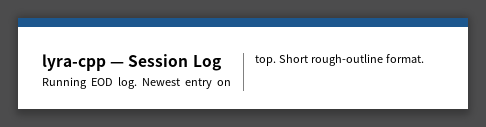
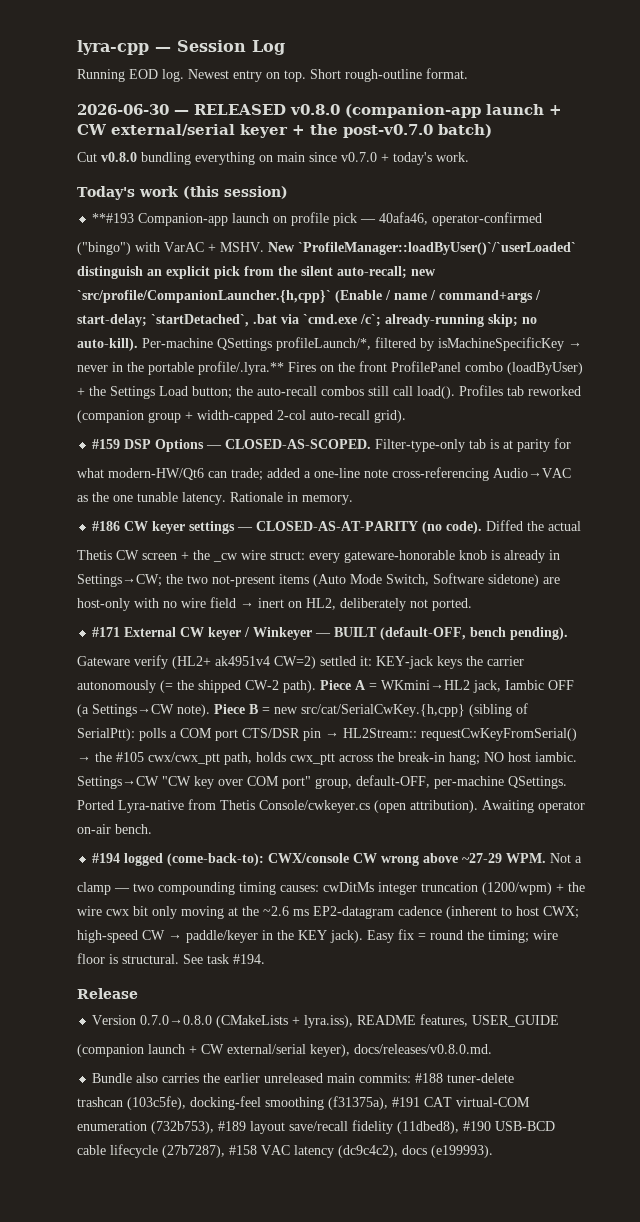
+ 2026-06-30 — RELEASED v0.8.0 (companion-app launch + CW external/serial keyer + the post-v0.7.0 batch)
+ Cut v0.8.0 bundling everything on main since v0.7.0 + today's work.
+ Today's work (this session)
+ **#193 Companion-app launch on profile pick — 40afa46, operator-confirmed
+ ("bingo") with VarAC + MSHV. New `ProfileManager::loadByUser()`/`userLoaded` distinguish an explicit pick from the silent auto-recall; new `src/profile/CompanionLauncher.{h,cpp}` (Enable / name / command+args / start-delay; `startDetached`, .bat via `cmd.exe /c`; already-running skip; no auto-kill). Per-machine QSettings profileLaunch/*, filtered by isMachineSpecificKey → never in the portable profile/.lyra.** Fires on the front ProfilePanel combo (loadByUser) + the Settings Load button; the auto-recall combos still call load(). Profiles tab reworked (companion group + width-capped 2-col auto-recall grid).
+ #159 DSP Options — CLOSED-AS-SCOPED. Filter-type-only tab is at parity for
+ what modern-HW/Qt6 can trade; added a one-line note cross-referencing Audio→VAC as the one tunable latency. Rationale in memory.
+ #186 CW keyer settings — CLOSED-AS-AT-PARITY (no code). Diffed the actual
+ Thetis CW screen + the _cw wire struct: every gateware-honorable knob is already in Settings→CW; the two not-present items (Auto Mode Switch, Software sidetone) are host-only with no wire field → inert on HL2, deliberately not ported.
+ #171 External CW keyer / Winkeyer — BUILT (default-OFF, bench pending).
+ Gateware verify (HL2+ ak4951v4 CW=2) settled it: KEY-jack keys the carrier autonomously (= the shipped CW-2 path). Piece A = WKmini→HL2 jack, Iambic OFF (a Settings→CW note). Piece B = new src/cat/SerialCwKey.{h,cpp} (sibling of SerialPtt): polls a COM port CTS/DSR pin → HL2Stream:: requestCwKeyFromSerial() → the #105 cwx/cwx_ptt path, holds cwx_ptt across the break-in hang; NO host iambic. Settings→CW "CW key over COM port" group, default-OFF, per-machine QSettings. Ported Lyra-native from Thetis Console/cwkeyer.cs (open attribution). Awaiting operator on-air bench.
+ #194 logged (come-back-to): CWX/console CW wrong above ~27-29 WPM. Not a
+ clamp — two compounding timing causes: cwDitMs integer truncation (1200/wpm) + the wire cwx bit only moving at the ~2.6 ms EP2-datagram cadence (inherent to host CWX; high-speed CW → paddle/keyer in the KEY jack). Easy fix = round the timing; wire floor is structural. See task #194.
+ Release
+ Version 0.7.0→0.8.0 (CMakeLists + lyra.iss), README features, USER_GUIDE
+ (companion launch + CW external/serial keyer), docs/releases/v0.8.0.md.
+ Bundle also carries the earlier unreleased main commits: #188 tuner-delete
+ trashcan (103c5fe), docking-feel smoothing (f31375a), #191 CAT virtual-COM enumeration (732b753), #189 layout save/recall fidelity (11dbed8), #190 USB-BCD cable lifecycle (27b7287), #158 VAC latency (dc9c4c2), docs (e199993).

